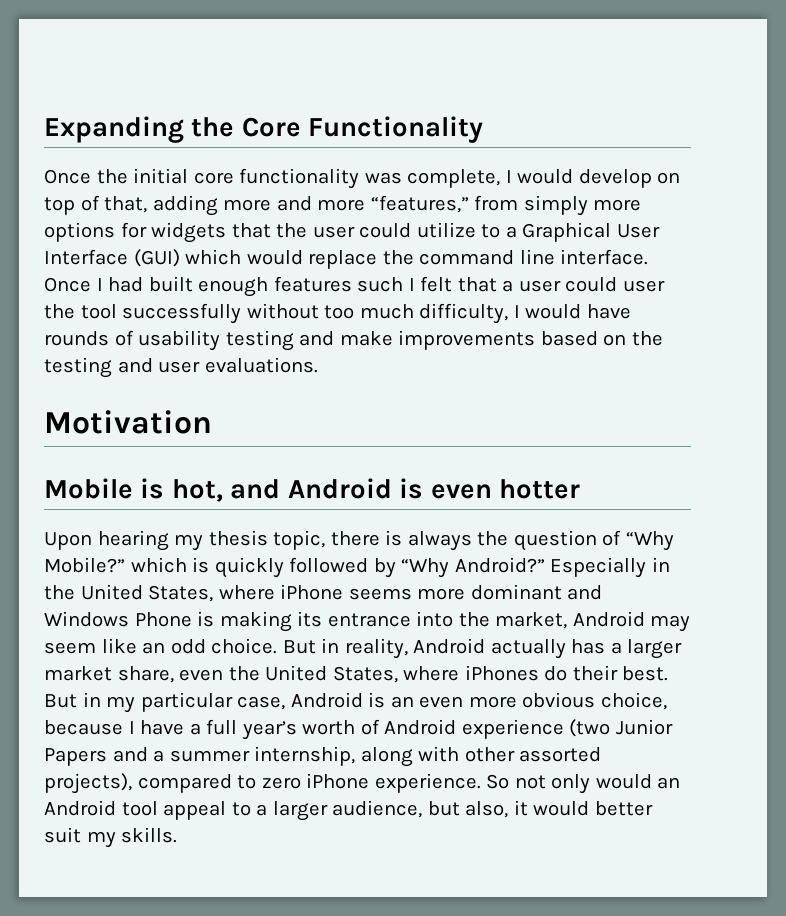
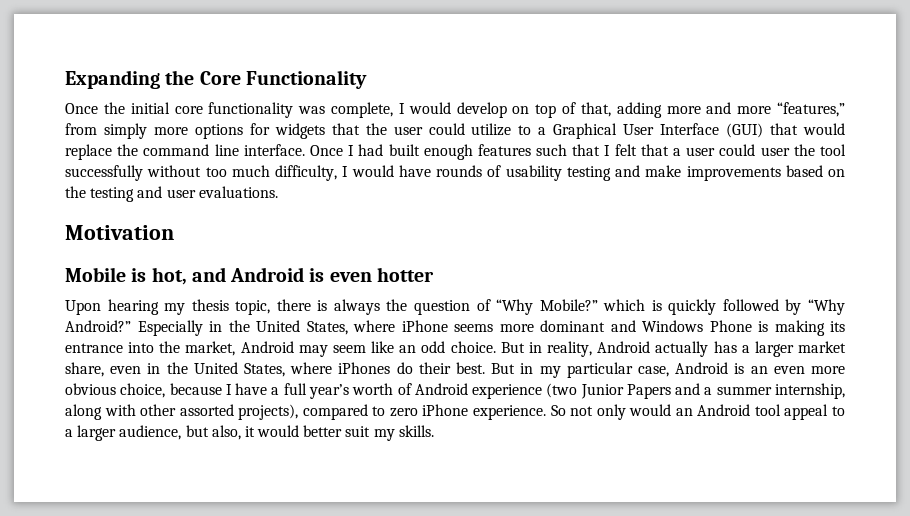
- Once the initial core functionality was complete, I would develop on top of that, adding more and more “features,” from simply more options for widgets that the user could utilize to a Graphical User Interface (GUI) which would replace the command line interface.
+ Once the initial core functionality was complete, I would develop on top of that, adding more and more “features,” from simply more options for widgets that the user could utilize to a Graphical User Interface (GUI) that would replace the command line interface.
- Once I had built enough features such I felt that a user could user the tool successfully without too much difficulty, I would have rounds of usability testing and make improvements based on the testing and user evaluations.
+ Once I had built enough features such that I felt that a user could user the tool successfully without too much difficulty, I would have rounds of usability testing and make improvements based on the testing and user evaluations.
- But in reality, Android actually has a larger market share, even the United States, where iPhones do their best.
+ But in reality, Android actually has a larger market share, even in the United States, where iPhones do their best.

